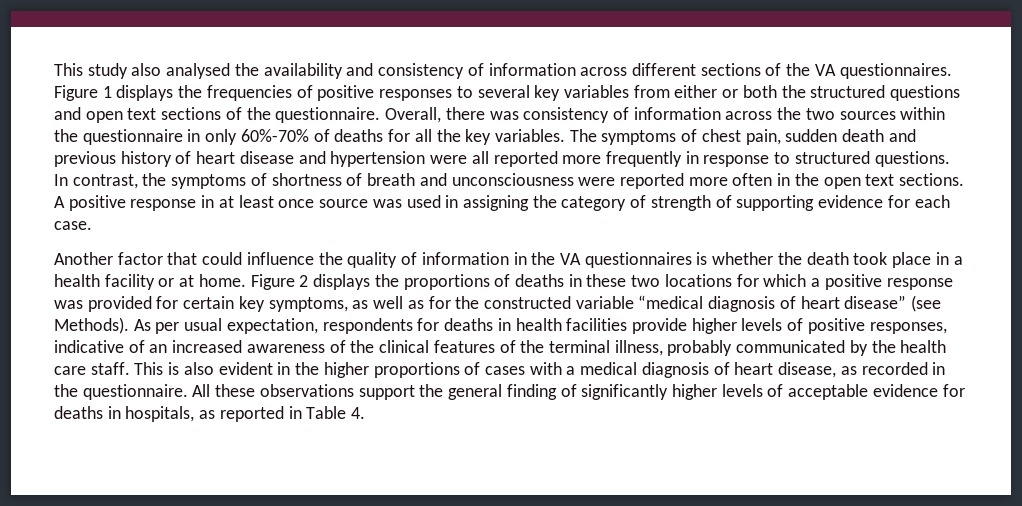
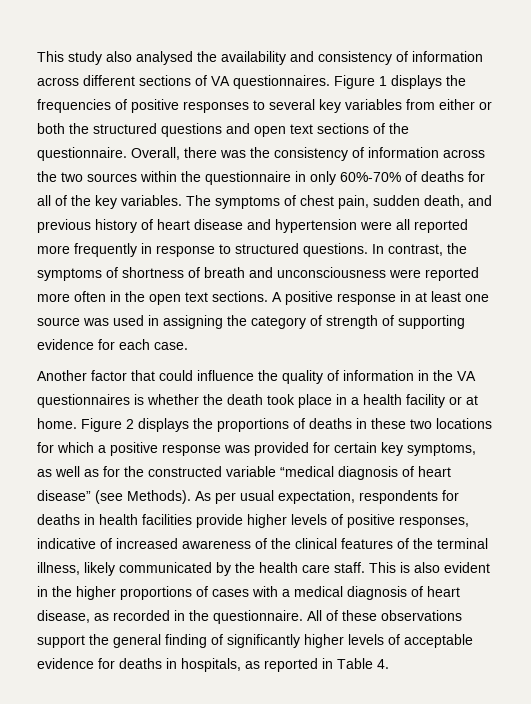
- This study also analysed the availability and consistency of information across different sections of the VA questionnaires.
+ This study also analysed the availability and consistency of information across different sections of VA questionnaires.
- Overall, there was consistency of information across the two sources within the questionnaire in only 60%-70% of deaths for all the key variables.
+ Overall, there was the consistency of information across the two sources within the questionnaire in only 60%-70% of deaths for all of the key variables.
- The symptoms of chest pain, sudden death and previous history of heart disease and hypertension were all reported more frequently in response to structured questions.
+ The symptoms of chest pain, sudden death, and previous history of heart disease and hypertension were all reported more frequently in response to structured questions.
- A positive response in at least once source was used in assigning the category of strength of supporting evidence for each case.
+ A positive response in at least one source was used in assigning the category of strength of supporting evidence for each case.
- As per usual expectation, respondents for deaths in health facilities provide higher levels of positive responses, indicative of an increased awareness of the clinical features of the terminal illness, probably communicated by the health care staff.
+ As per usual expectation, respondents for deaths in health facilities provide higher levels of positive responses, indicative of increased awareness of the clinical features of the terminal illness, likely communicated by the health care staff.
- All these observations support the general finding of significantly higher levels of acceptable evidence for deaths in hospitals, as reported in Table 4.
+ All of these observations support the general finding of significantly higher levels of acceptable evidence for deaths in hospitals, as reported in Table 4.

